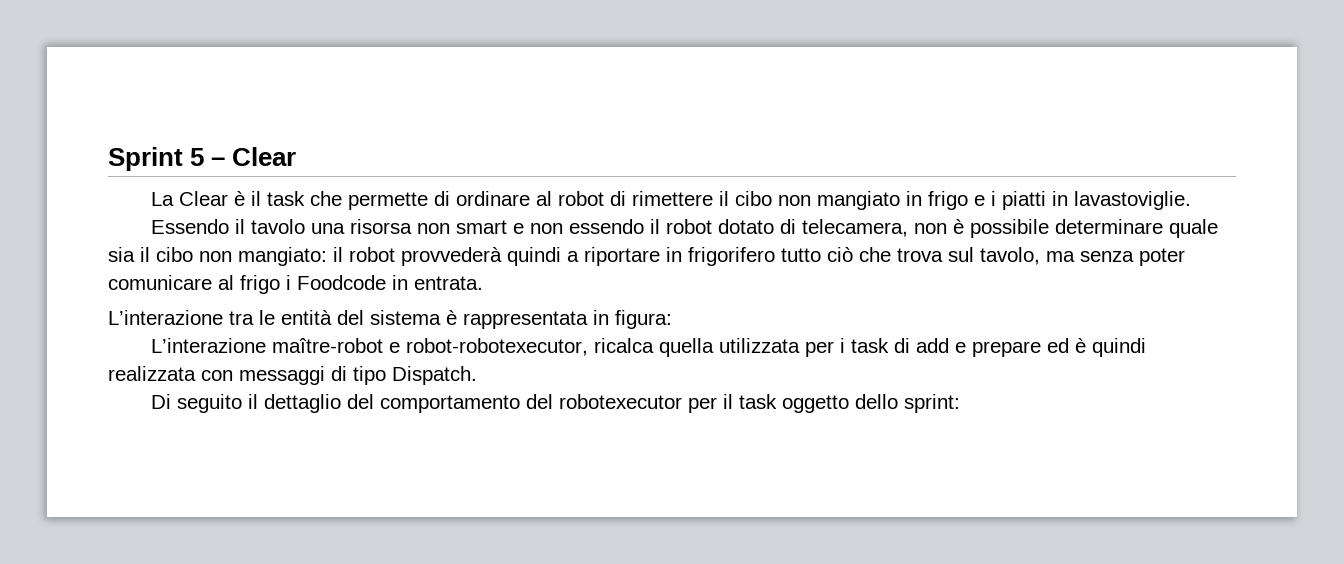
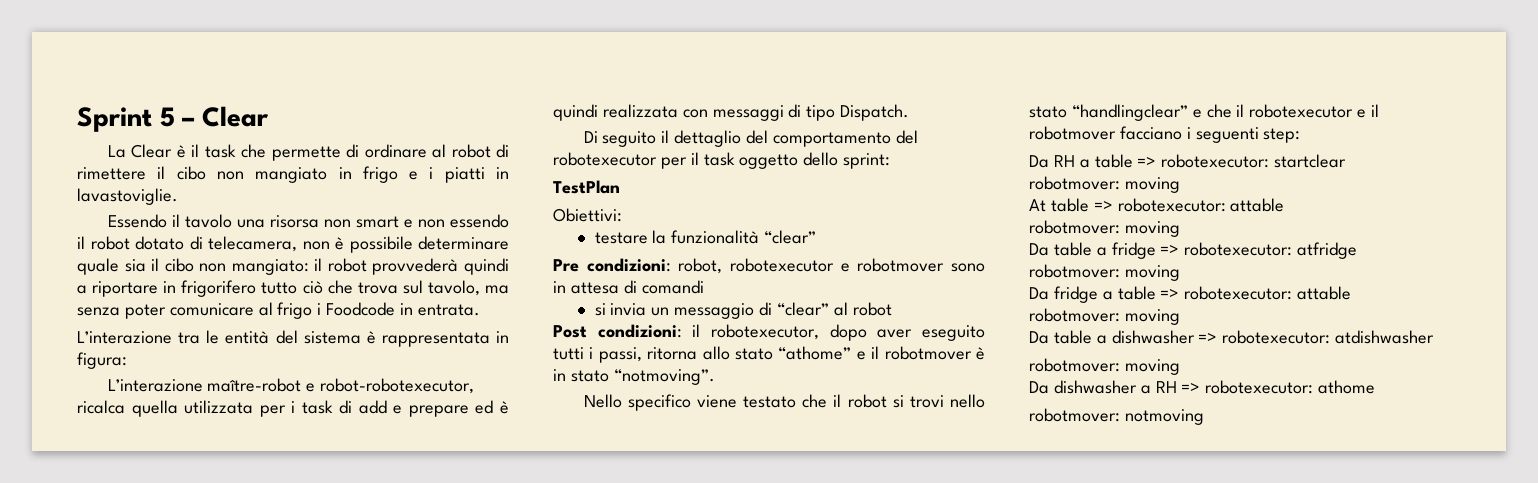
+ TestPlan
+ Obiettivi:
+ testare la funzionalità “clear”
+ Pre condizioni: robot, robotexecutor e robotmover sono in attesa di comandi
+ si invia un messaggio di “clear” al robot
+ Post condizioni: il robotexecutor, dopo aver eseguito tutti i passi, ritorna allo stato “athome” e il robotmover è in stato “notmoving”.
+ Nello specifico viene testato che il robot si trovi nello stato “handlingclear” e che il robotexecutor e il robotmover facciano i seguenti step:
+ Da RH a table => robotexecutor: startclear
+ robotmover: moving
+ At table => robotexecutor: attable
+ robotmover: moving
+ Da table a fridge => robotexecutor: atfridge
+ robotmover: moving
+ Da fridge a table => robotexecutor: attable
+ robotmover: moving
+ Da table a dishwasher => robotexecutor: atdishwasher
+ robotmover: moving
+ Da dishwasher a RH => robotexecutor: athome
+ robotmover: notmoving

